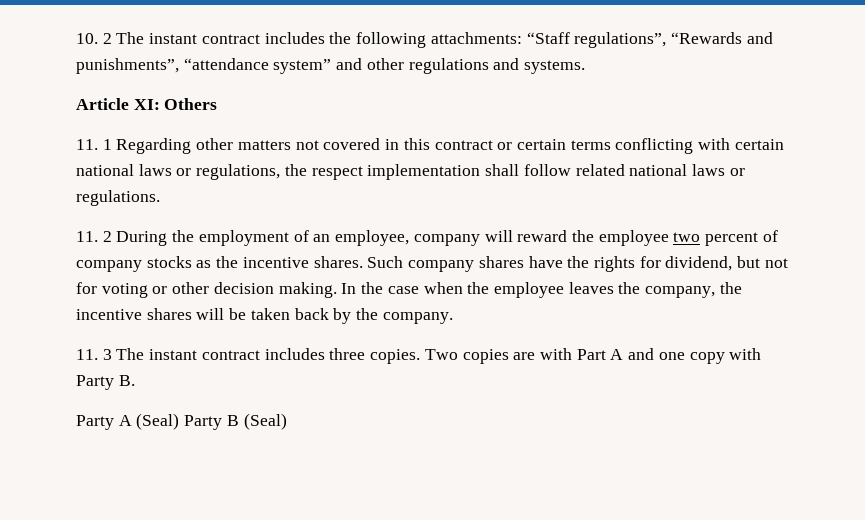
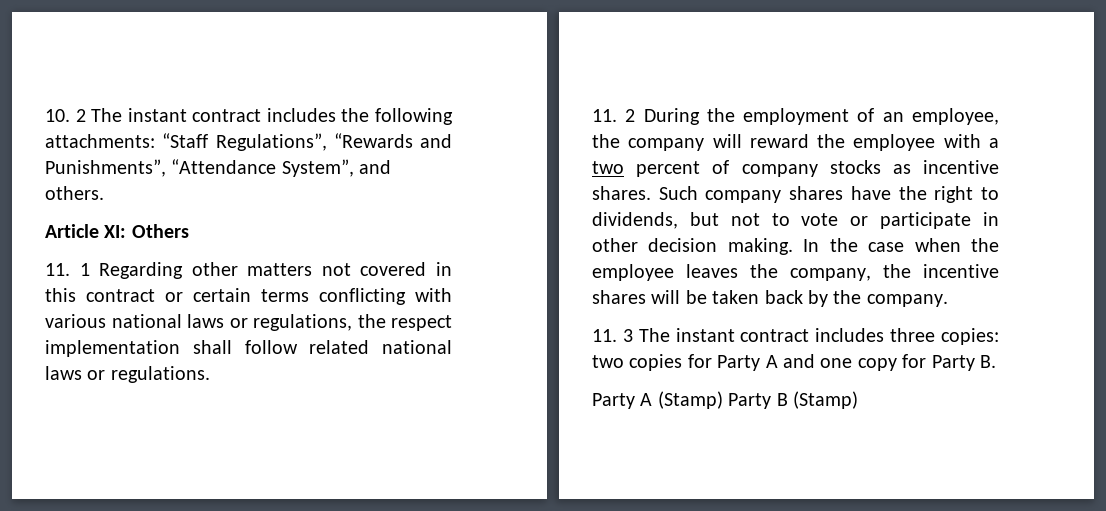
- 10. 2 The instant contract includes the following attachments: “Staff regulations”, “Rewards and punishments”, “attendance system” and other regulations and systems.
+ 10. 2 The instant contract includes the following attachments: “Staff Regulations”, “Rewards and Punishments”, “Attendance System”, and others.
- 11. 1 Regarding other matters not covered in this contract or certain terms conflicting with certain national laws or regulations, the respect implementation shall follow related national laws or regulations.
+ 11. 1 Regarding other matters not covered in this contract or certain terms conflicting with various national laws or regulations, the respect implementation shall follow related national laws or regulations.
- 11. 2 During the employment of an employee, company will reward the employee two percent of company stocks as the incentive shares.
+ 11. 2 During the employment of an employee, the company will reward the employee with a two percent of company stocks as incentive shares.
- Such company shares have the rights for dividend, but not for voting or other decision making.
+ Such company shares have the right to dividends, but not to vote or participate in other decision making.
- 11. 3 The instant contract includes three copies. Two copies are with Part A and one copy with Party B.
+ 11. 3 The instant contract includes three copies: two copies for Party A and one copy for Party B.
- Party A (Seal) Party B (Seal)
+ Party A (Stamp) Party B (Stamp)

